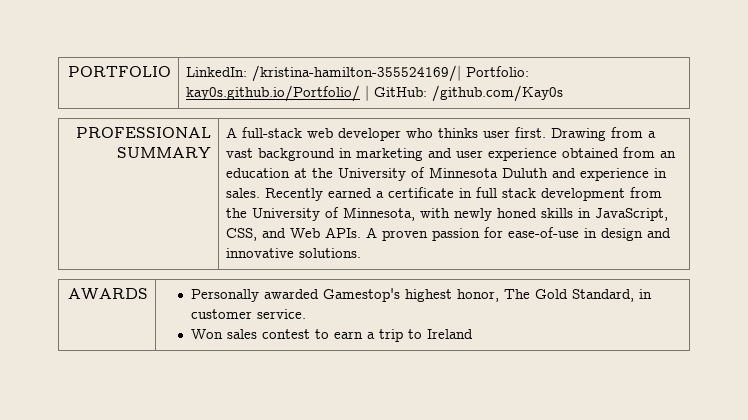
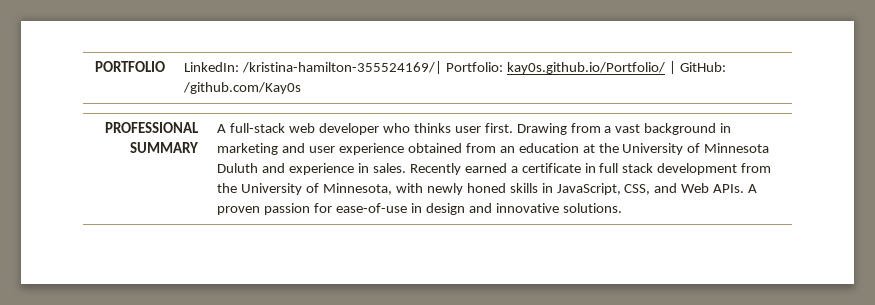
- AWARDS | Personally awarded Gamestop's highest honor, The Gold Standard, in customer service.
- Won sales contest to earn a trip to Ireland

